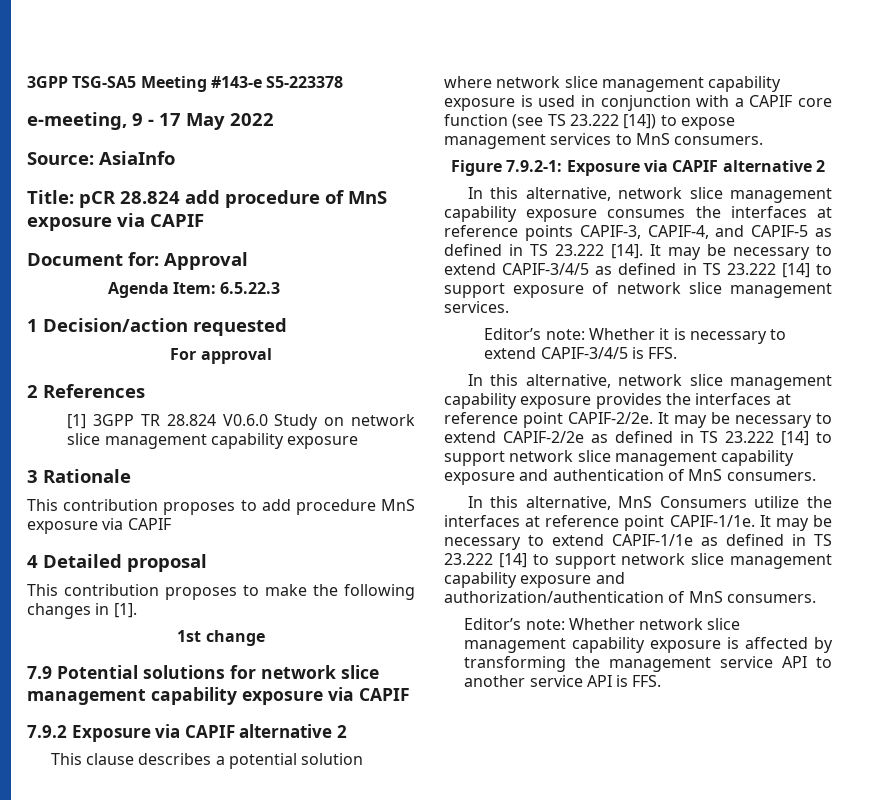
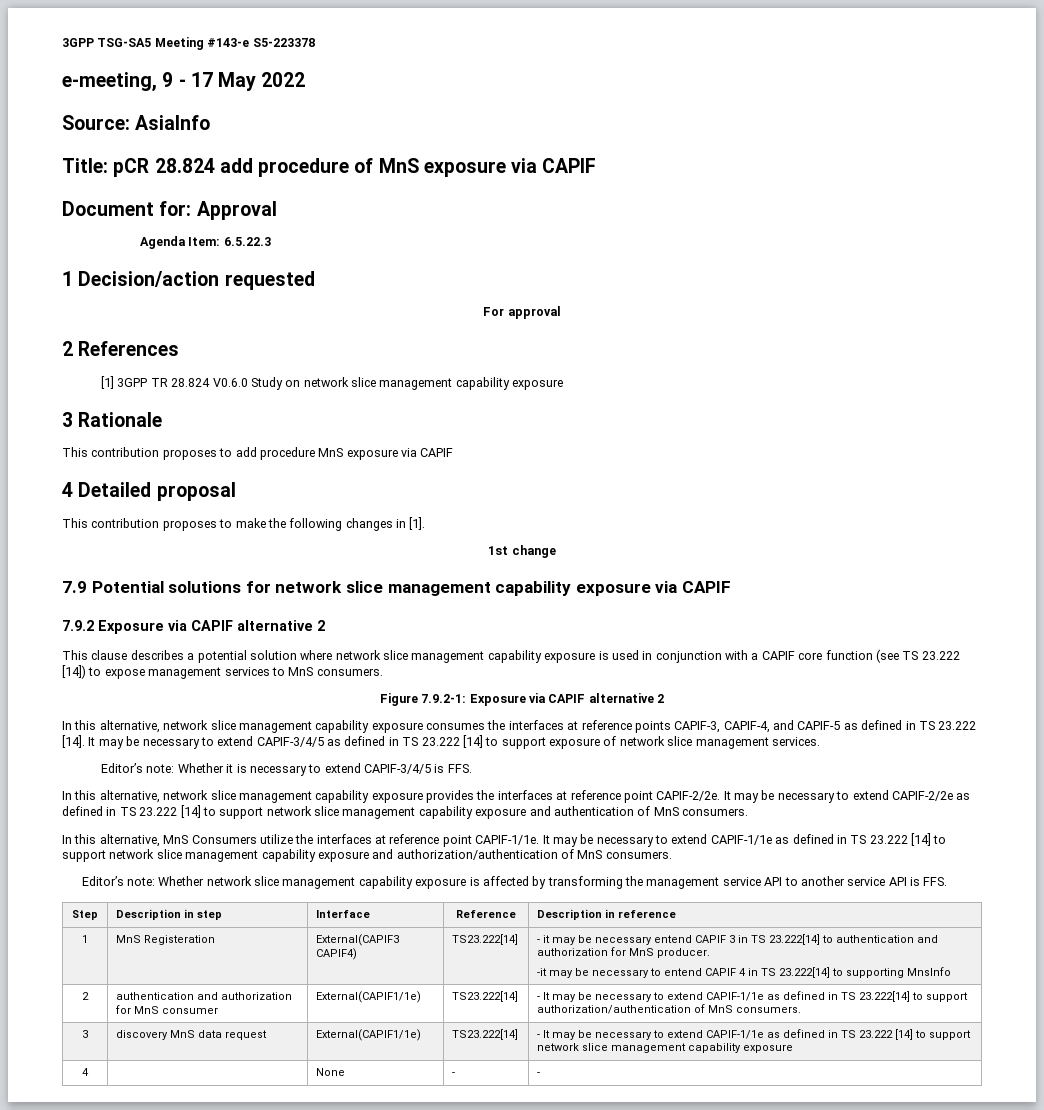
+ Step | Description in step | Interface | Reference | Description in reference
+ 1 | MnS Registeration | External(CAPIF3 CAPIF4) | TS23.222[14] | - it may be necessary entend CAPIF 3 in TS 23.222[14] to authentication and authorization for MnS producer.
+ -it may be necessary to entend CAPIF 4 in TS 23.222[14] to supporting MnsInfo
+ 2 | authentication and authorization for MnS consumer | External(CAPIF1/1e) | TS23.222[14] | - It may be necessary to extend CAPIF-1/1e as defined in TS 23.222[14] to support authorization/authentication of MnS consumers.
+ 3 | discovery MnS data request | External(CAPIF1/1e) | TS23.222[14] | - It may be necessary to extend CAPIF-1/1e as defined in TS 23.222 [14] to support network slice management capability exposure
+ 4 | | None | - | -

